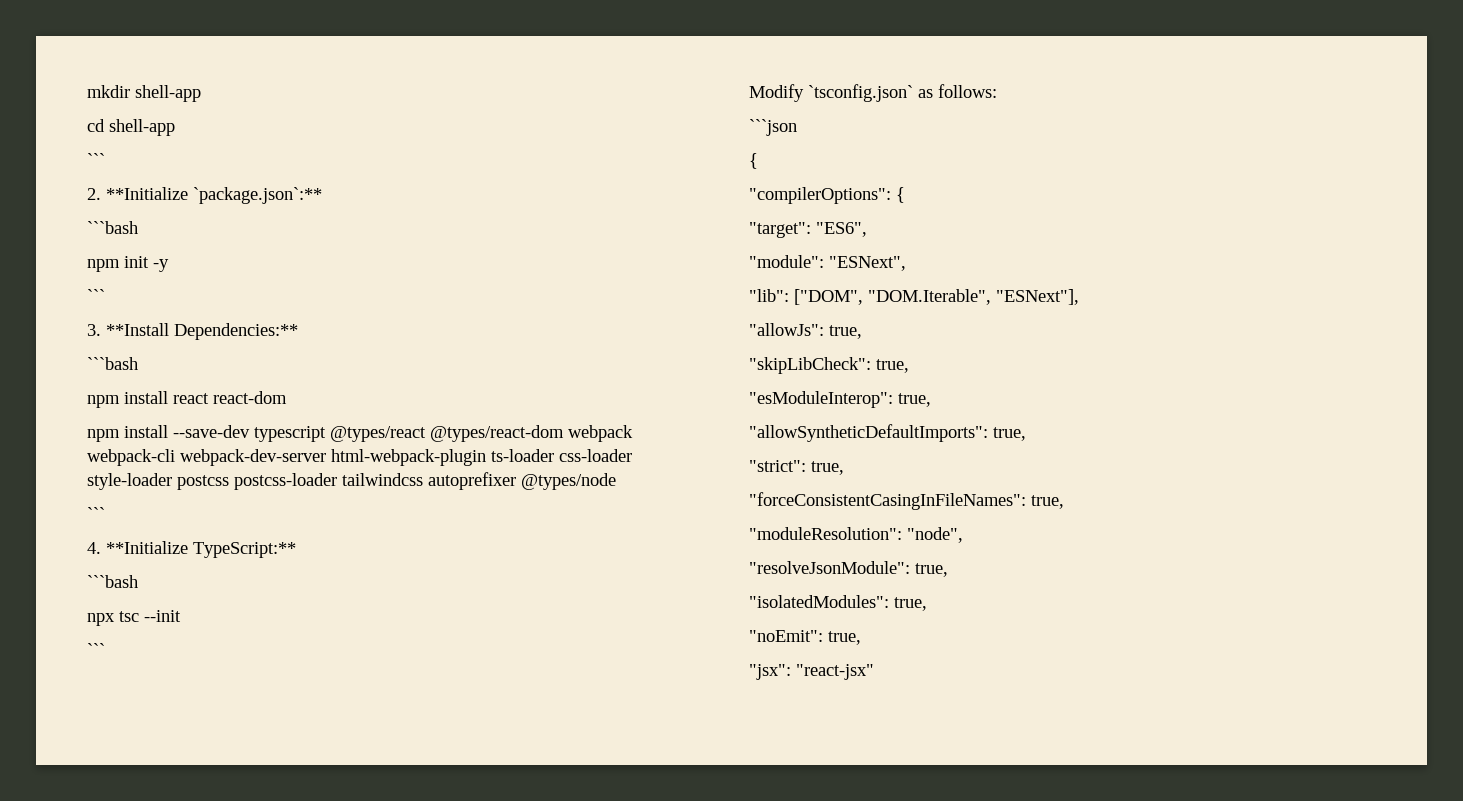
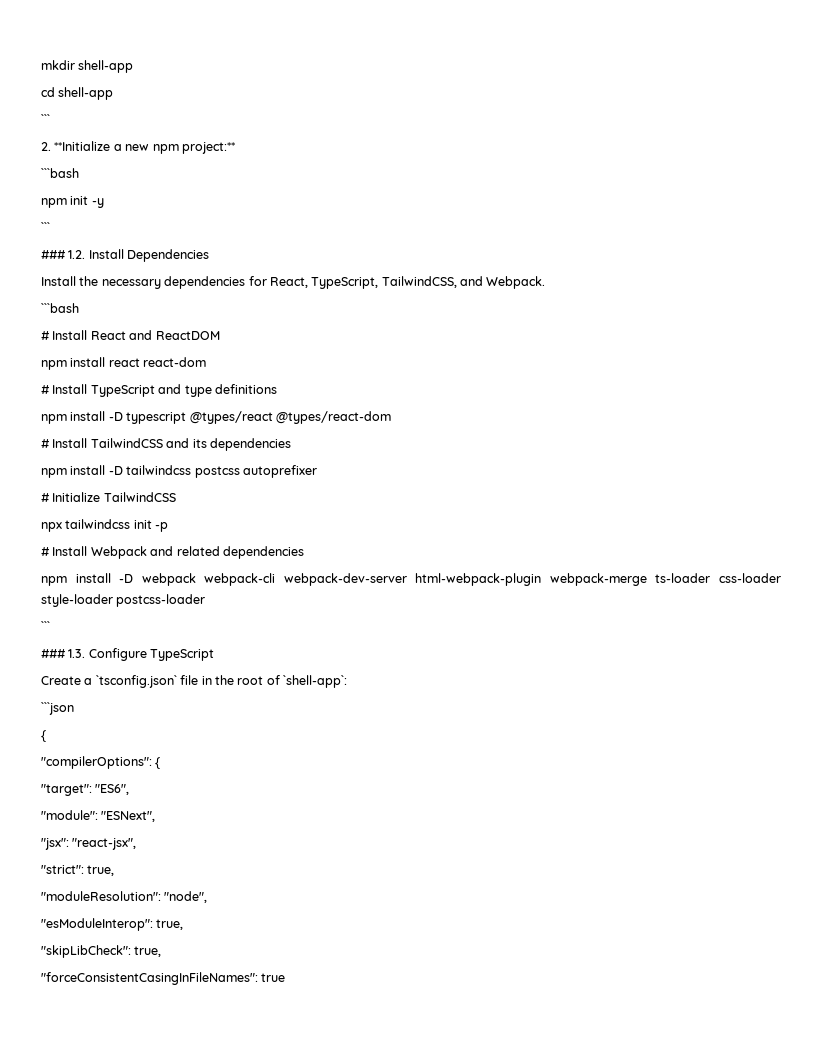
- 2. **Initialize `package.json`:**
+ 2. **Initialize a new npm project:**
- 3. **Install Dependencies:**
+ ### 1.2. Install Dependencies
+ Install the necessary dependencies for React, TypeScript, TailwindCSS, and Webpack.
  ```bash
+ # Install React and ReactDOM
  npm install react react-dom
- npm install --save-dev typescript @types/react @types/react-dom webpack webpack-cli webpack-dev-server html-webpack-plugin ts-loader css-loader style-loader postcss postcss-loader tailwindcss autoprefixer @types/node
+ # Install TypeScript and type definitions
+ npm install -D typescript @types/react @types/react-dom
+ # Install TailwindCSS and its dependencies
+ npm install -D tailwindcss postcss autoprefixer
+ # Initialize TailwindCSS
+ npx tailwindcss init -p
+ # Install Webpack and related dependencies
+ npm install -D webpack webpack-cli webpack-dev-server html-webpack-plugin webpack-merge ts-loader css-loader style-loader postcss-loader
  ```
- 4. **Initialize TypeScript:**
- ```bash
- npx tsc --init
- ```
- Modify `tsconfig.json` as follows:
+ ### 1.3. Configure TypeScript
+ Create a `tsconfig.json` file in the root of `shell-app`:
- "lib": ["DOM", "DOM.Iterable", "ESNext"],
- "allowJs": true,
+ "jsx": "react-jsx",
+ "strict": true,
+ "moduleResolution": "node",
+ "esModuleInterop": true,
  "skipLibCheck": true,
- "esModuleInterop": true,
- "allowSyntheticDefaultImports": true,
- "strict": true,
- "forceConsistentCasingInFileNames": true,
- "moduleResolution": "node",
- "resolveJsonModule": true,
- "isolatedModules": true,
- "noEmit": true,
- "jsx": "react-jsx"
+ "forceConsistentCasingInFileNames": true

